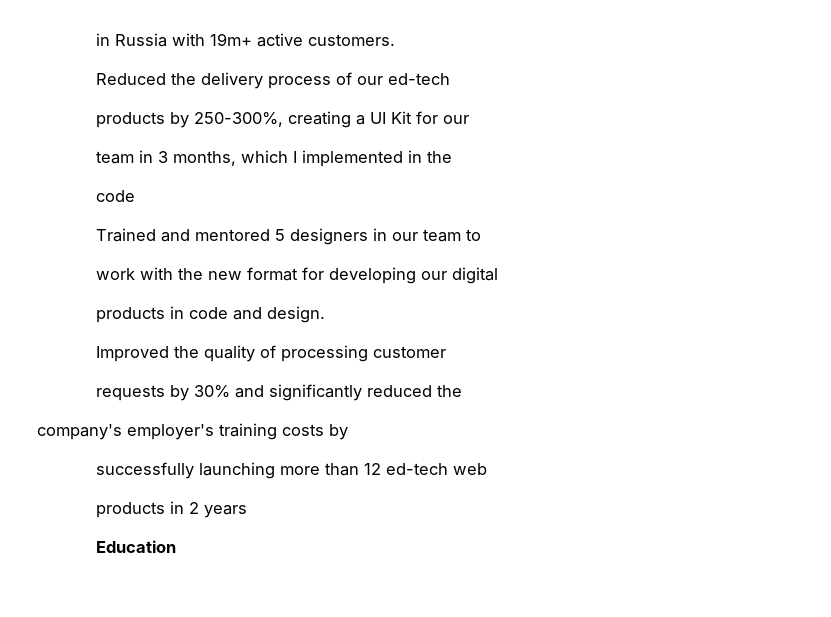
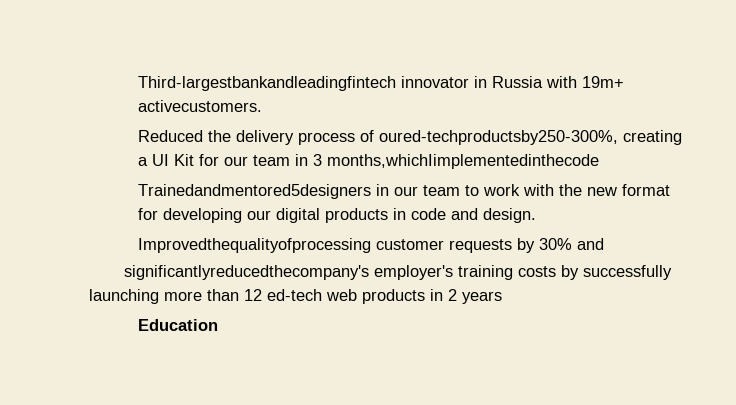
- in Russia with 19m+ active customers.
+ Third-largestbankandleadingfintech innovator in Russia with 19m+ activecustomers.
- Reduced the delivery process of our ed-tech
- products by 250-300%, creating a UI Kit for our
- team in 3 months, which I implemented in the
- code
- Trained and mentored 5 designers in our team to
- work with the new format for developing our digital
- products in code and design.
+ Reduced the delivery process of oured-techproductsby250-300%, creating a UI Kit for our team in 3 months,whichIimplementedinthecode
+ Trainedandmentored5designers in our team to work with the new format for developing our digital products in code and design.
- Improved the quality of processing customer
- requests by 30% and significantly reduced the
- company's employer's training costs by
- successfully launching more than 12 ed-tech web
- products in 2 years
+ Improvedthequalityofprocessing customer requests by 30% and
+ significantlyreducedthecompany's employer's training costs by successfully launching more than 12 ed-tech web products in 2 years

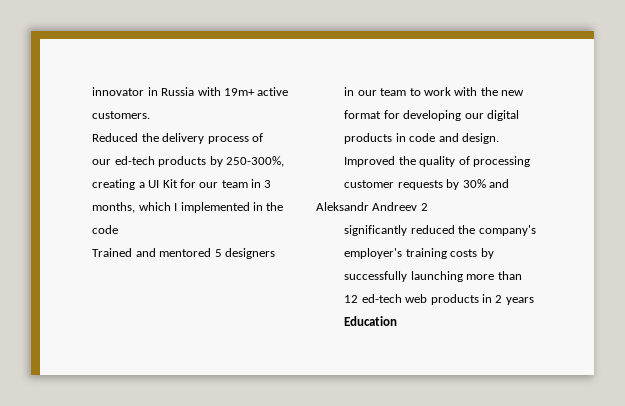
- Third-largestbankandleadingfintech innovator in Russia with 19m+ activecustomers.
+ innovator in Russia with 19m+ active
+ customers.
- Reduced the delivery process of oured-techproductsby250-300%, creating a UI Kit for our team in 3 months,whichIimplementedinthecode
- Trainedandmentored5designers in our team to work with the new format for developing our digital products in code and design.
+ Reduced the delivery process of
+ our ed-tech products by 250-300%,
+ creating a UI Kit for our team in 3
+ months, which I implemented in the
+ code
+ Trained and mentored 5 designers
+ in our team to work with the new
+ format for developing our digital
+ products in code and design.
- Improvedthequalityofprocessing customer requests by 30% and
+ Improved the quality of processing
+ customer requests by 30% and
- significantlyreducedthecompany's employer's training costs by successfully launching more than 12 ed-tech web products in 2 years
+ Aleksandr Andreev 2
+ significantly reduced the company's
+ employer's training costs by
+ successfully launching more than
+ 12 ed-tech web products in 2 years

